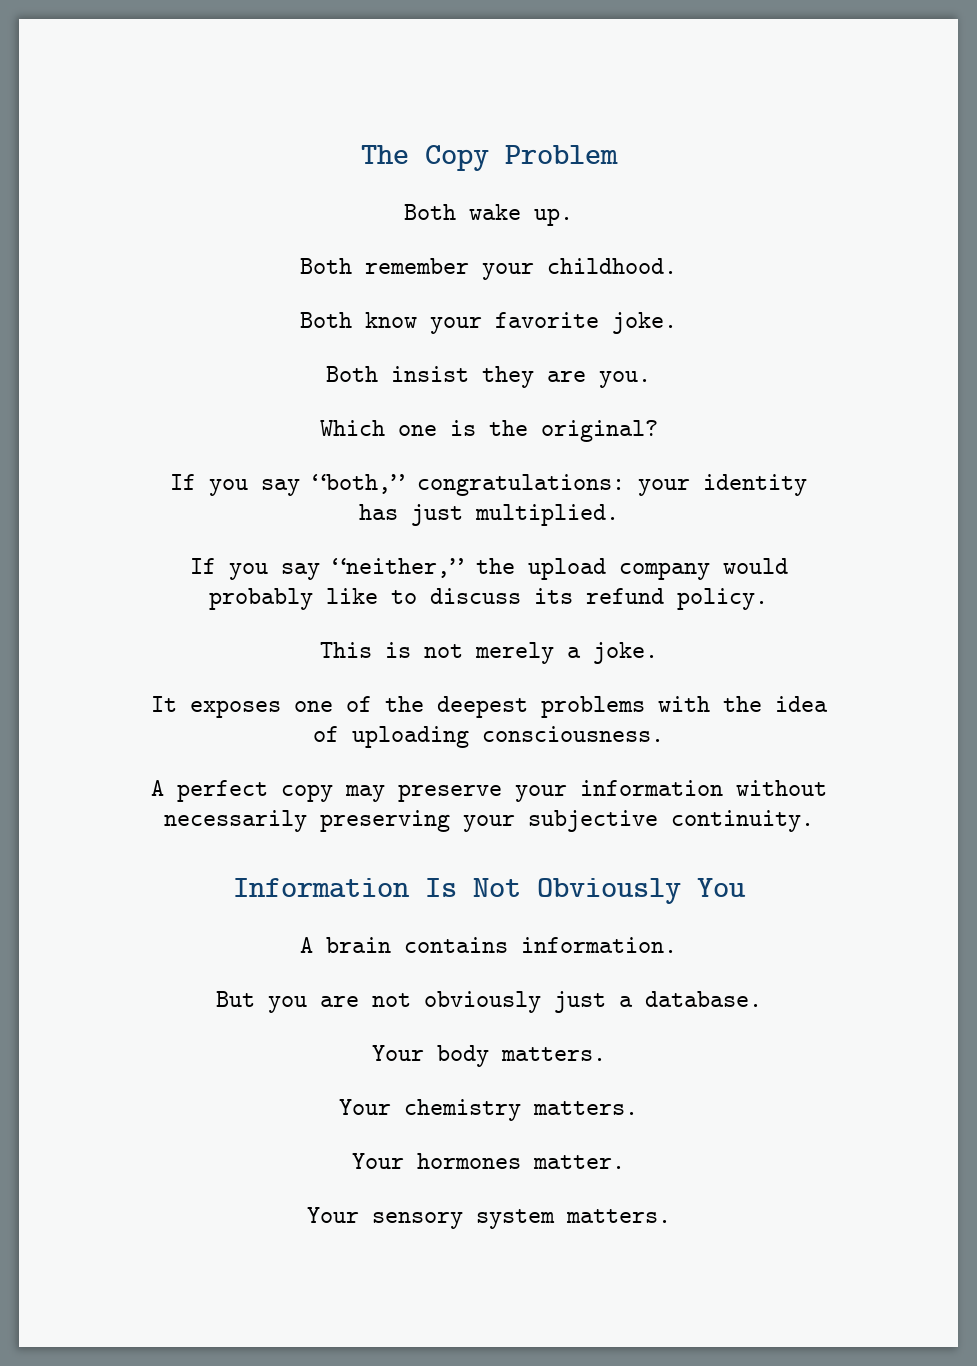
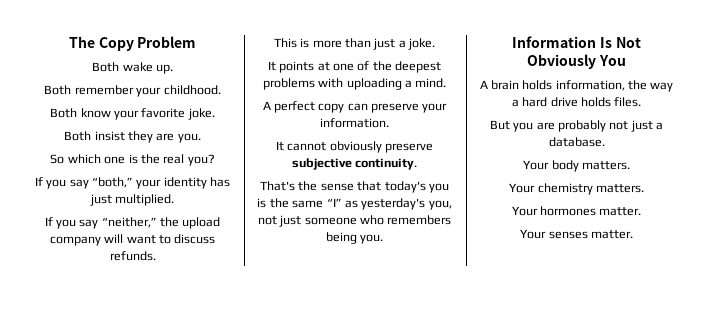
- Which one is the original?
+ So which one is the real you?
- If you say “both,” congratulations: your identity has just multiplied.
+ If you say “both,” your identity has just multiplied.
- If you say “neither,” the upload company would probably like to discuss its refund policy.
+ If you say “neither,” the upload company will want to discuss refunds.
- This is not merely a joke.
+ This is more than just a joke.
- It exposes one of the deepest problems with the idea of uploading consciousness.
+ It points at one of the deepest problems with uploading a mind.
- A perfect copy may preserve your information without necessarily preserving your subjective continuity.
+ A perfect copy can preserve your information.
+ It cannot obviously preserve subjective continuity.
+ That's the sense that today's you is the same “I” as yesterday's you, not just someone who remembers being you.
- A brain contains information.
+ A brain holds information, the way a hard drive holds files.
- But you are not obviously just a database.
+ But you are probably not just a database.
- Your sensory system matters.
+ Your senses matter.

